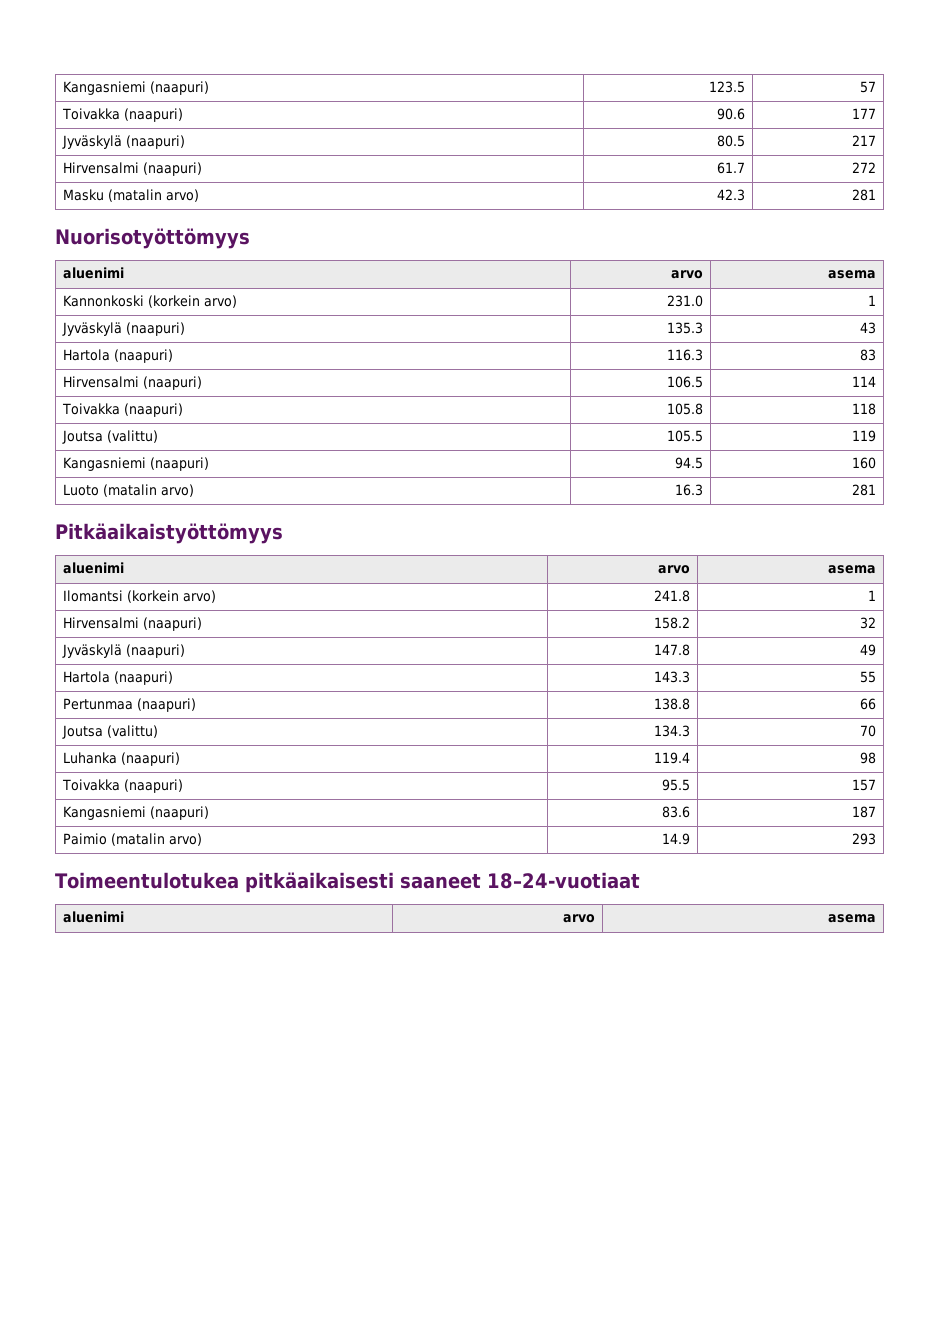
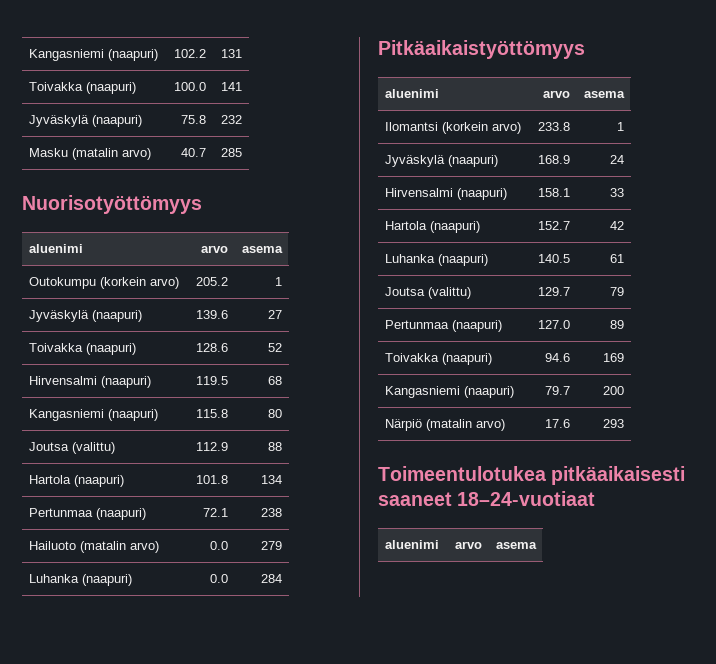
- Kangasniemi (naapuri) | 123.5 | 57
- Toivakka (naapuri) | 90.6 | 177
- Jyväskylä (naapuri) | 80.5 | 217
- Hirvensalmi (naapuri) | 61.7 | 272
+ Kangasniemi (naapuri) | 102.2 | 131
+ Toivakka (naapuri) | 100.0 | 141
+ Jyväskylä (naapuri) | 75.8 | 232
- Masku (matalin arvo) | 42.3 | 281
+ Masku (matalin arvo) | 40.7 | 285
- Kannonkoski (korkein arvo) | 231.0 | 1
- Jyväskylä (naapuri) | 135.3 | 43
- Hartola (naapuri) | 116.3 | 83
- Hirvensalmi (naapuri) | 106.5 | 114
- Toivakka (naapuri) | 105.8 | 118
- Joutsa (valittu) | 105.5 | 119
- Kangasniemi (naapuri) | 94.5 | 160
- Luoto (matalin arvo) | 16.3 | 281
+ Outokumpu (korkein arvo) | 205.2 | 1
+ Jyväskylä (naapuri) | 139.6 | 27
+ Toivakka (naapuri) | 128.6 | 52
+ Hirvensalmi (naapuri) | 119.5 | 68
+ Kangasniemi (naapuri) | 115.8 | 80
+ Joutsa (valittu) | 112.9 | 88
+ Hartola (naapuri) | 101.8 | 134
+ Pertunmaa (naapuri) | 72.1 | 238
+ Hailuoto (matalin arvo) | 0.0 | 279
+ Luhanka (naapuri) | 0.0 | 284
- Ilomantsi (korkein arvo) | 241.8 | 1
- Hirvensalmi (naapuri) | 158.2 | 32
- Jyväskylä (naapuri) | 147.8 | 49
- Hartola (naapuri) | 143.3 | 55
- Pertunmaa (naapuri) | 138.8 | 66
- Joutsa (valittu) | 134.3 | 70
- Luhanka (naapuri) | 119.4 | 98
- Toivakka (naapuri) | 95.5 | 157
- Kangasniemi (naapuri) | 83.6 | 187
- Paimio (matalin arvo) | 14.9 | 293
+ Ilomantsi (korkein arvo) | 233.8 | 1
+ Jyväskylä (naapuri) | 168.9 | 24
+ Hirvensalmi (naapuri) | 158.1 | 33
+ Hartola (naapuri) | 152.7 | 42
+ Luhanka (naapuri) | 140.5 | 61
+ Joutsa (valittu) | 129.7 | 79
+ Pertunmaa (naapuri) | 127.0 | 89
+ Toivakka (naapuri) | 94.6 | 169
+ Kangasniemi (naapuri) | 79.7 | 200
+ Närpiö (matalin arvo) | 17.6 | 293

